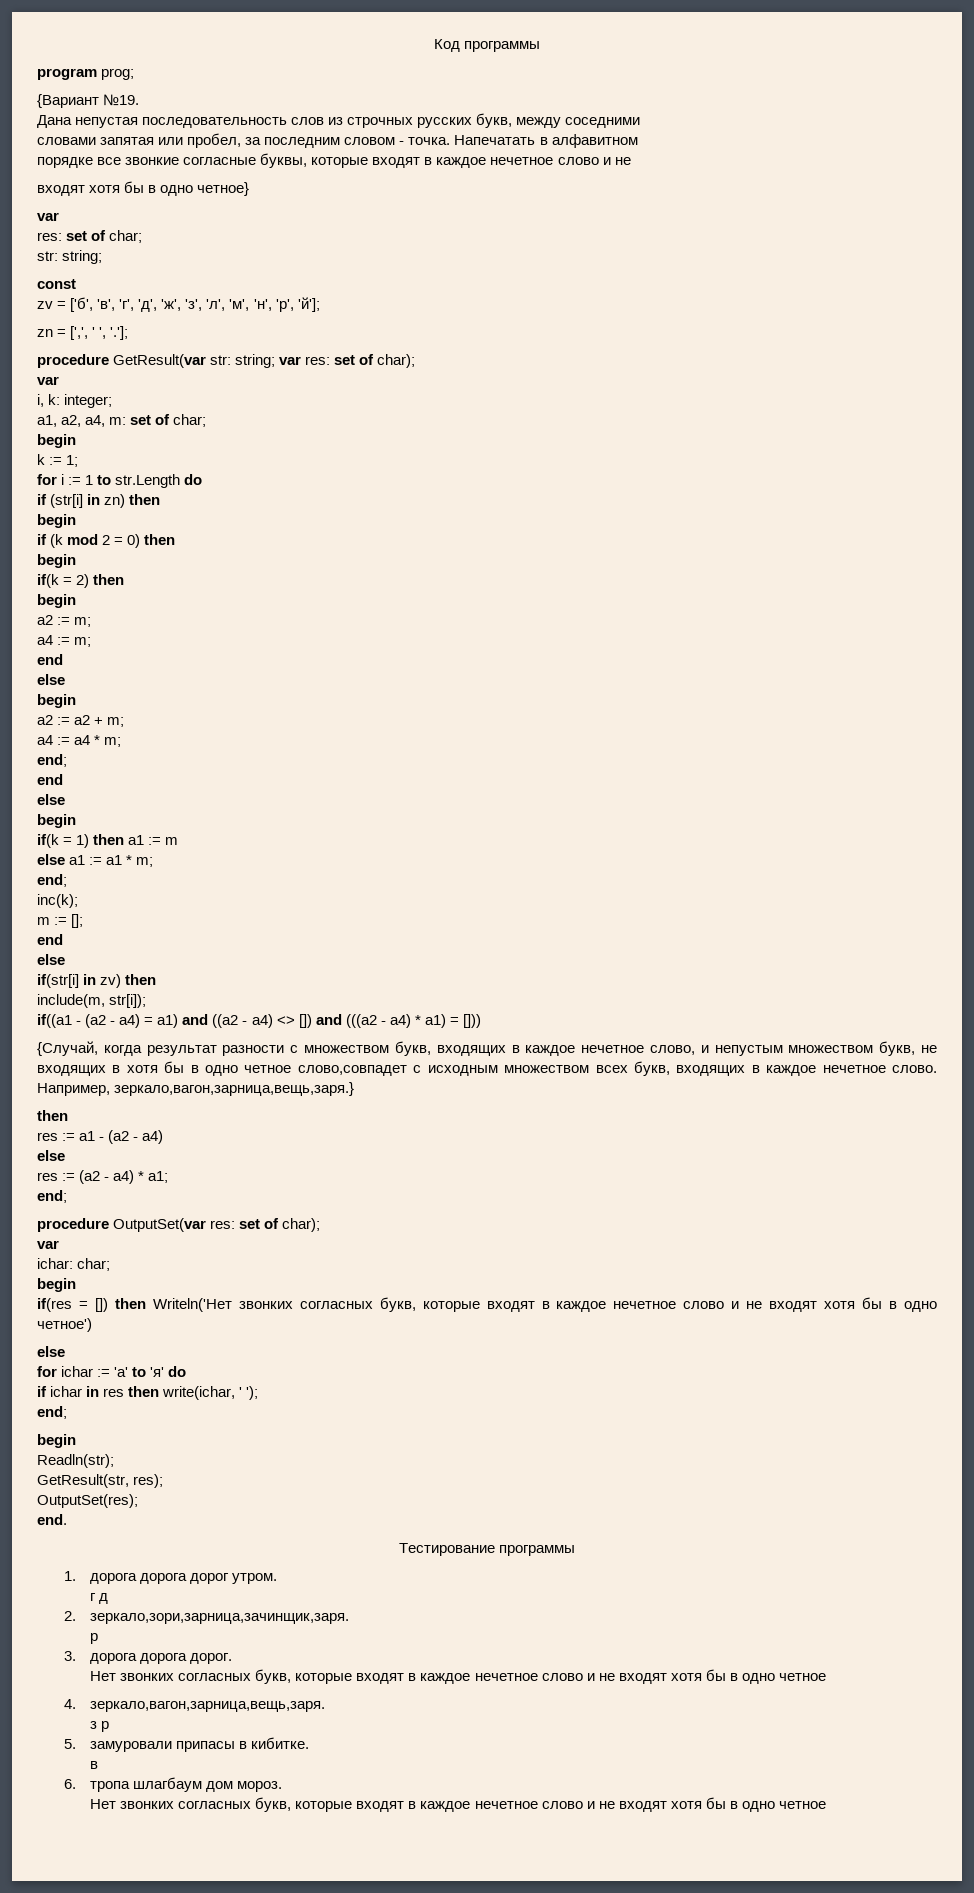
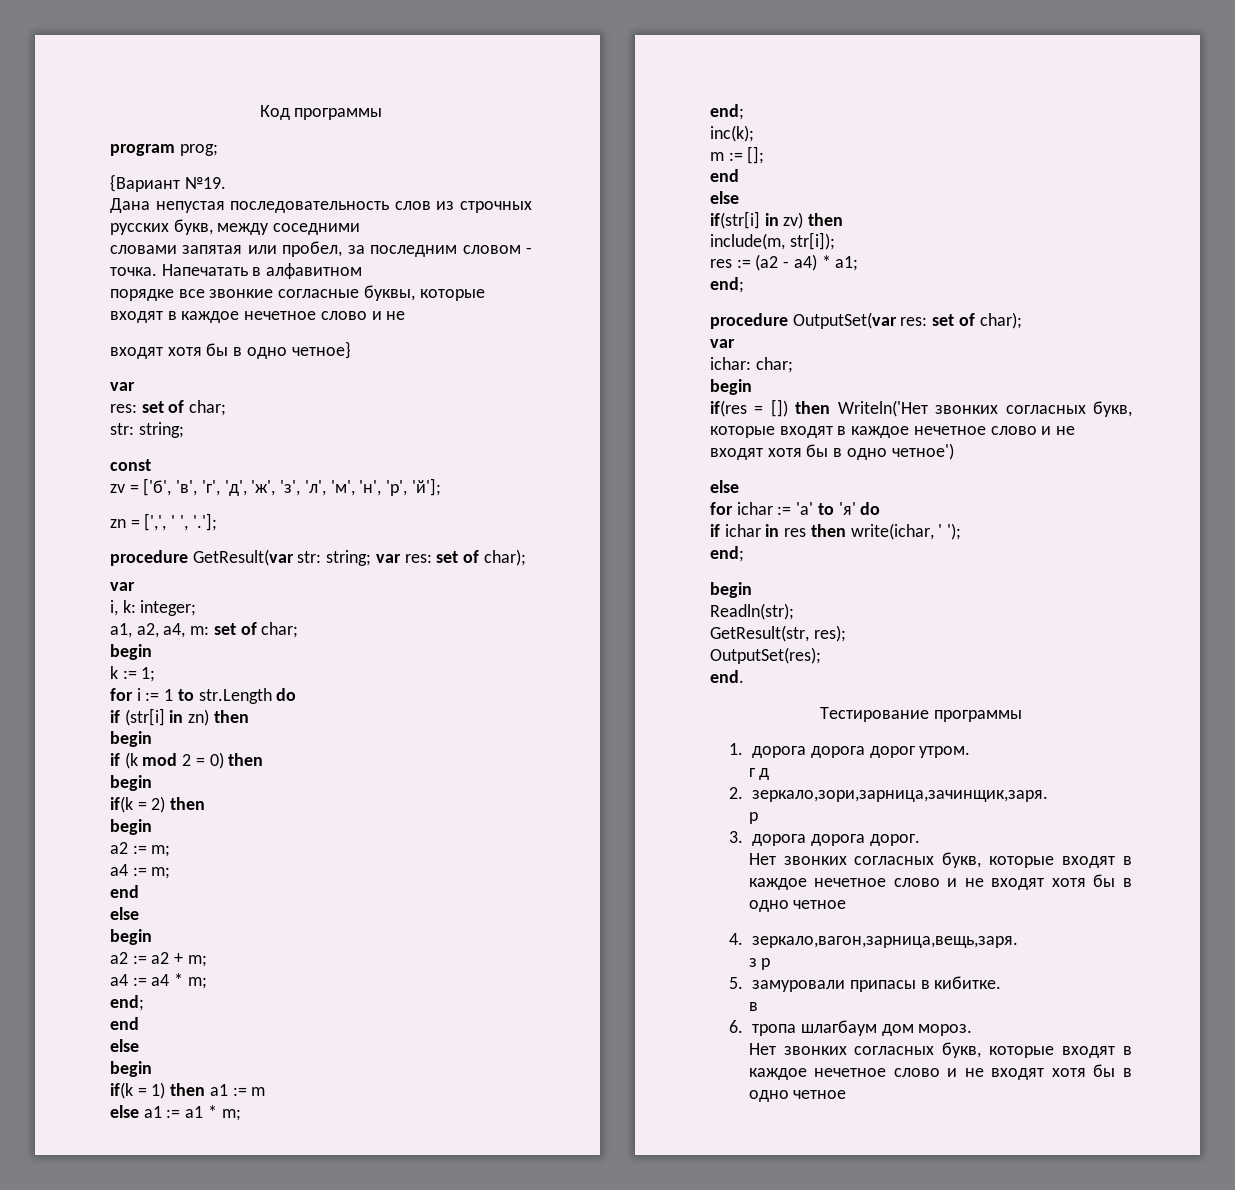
- if((a1 - (a2 - a4) = a1) and ((a2 - a4) <> []) and (((a2 - a4) * a1) = []))
- {Случай, когда результат разности с множеством букв, входящих в каждое нечетное слово, и непустым множеством букв, не входящих в хотя бы в одно четное слово,совпадет с исходным множеством всех букв, входящих в каждое нечетное слово. Например, зеркало,вагон,зарница,вещь,заря.}
- then
- res := a1 - (a2 - a4)
- else

